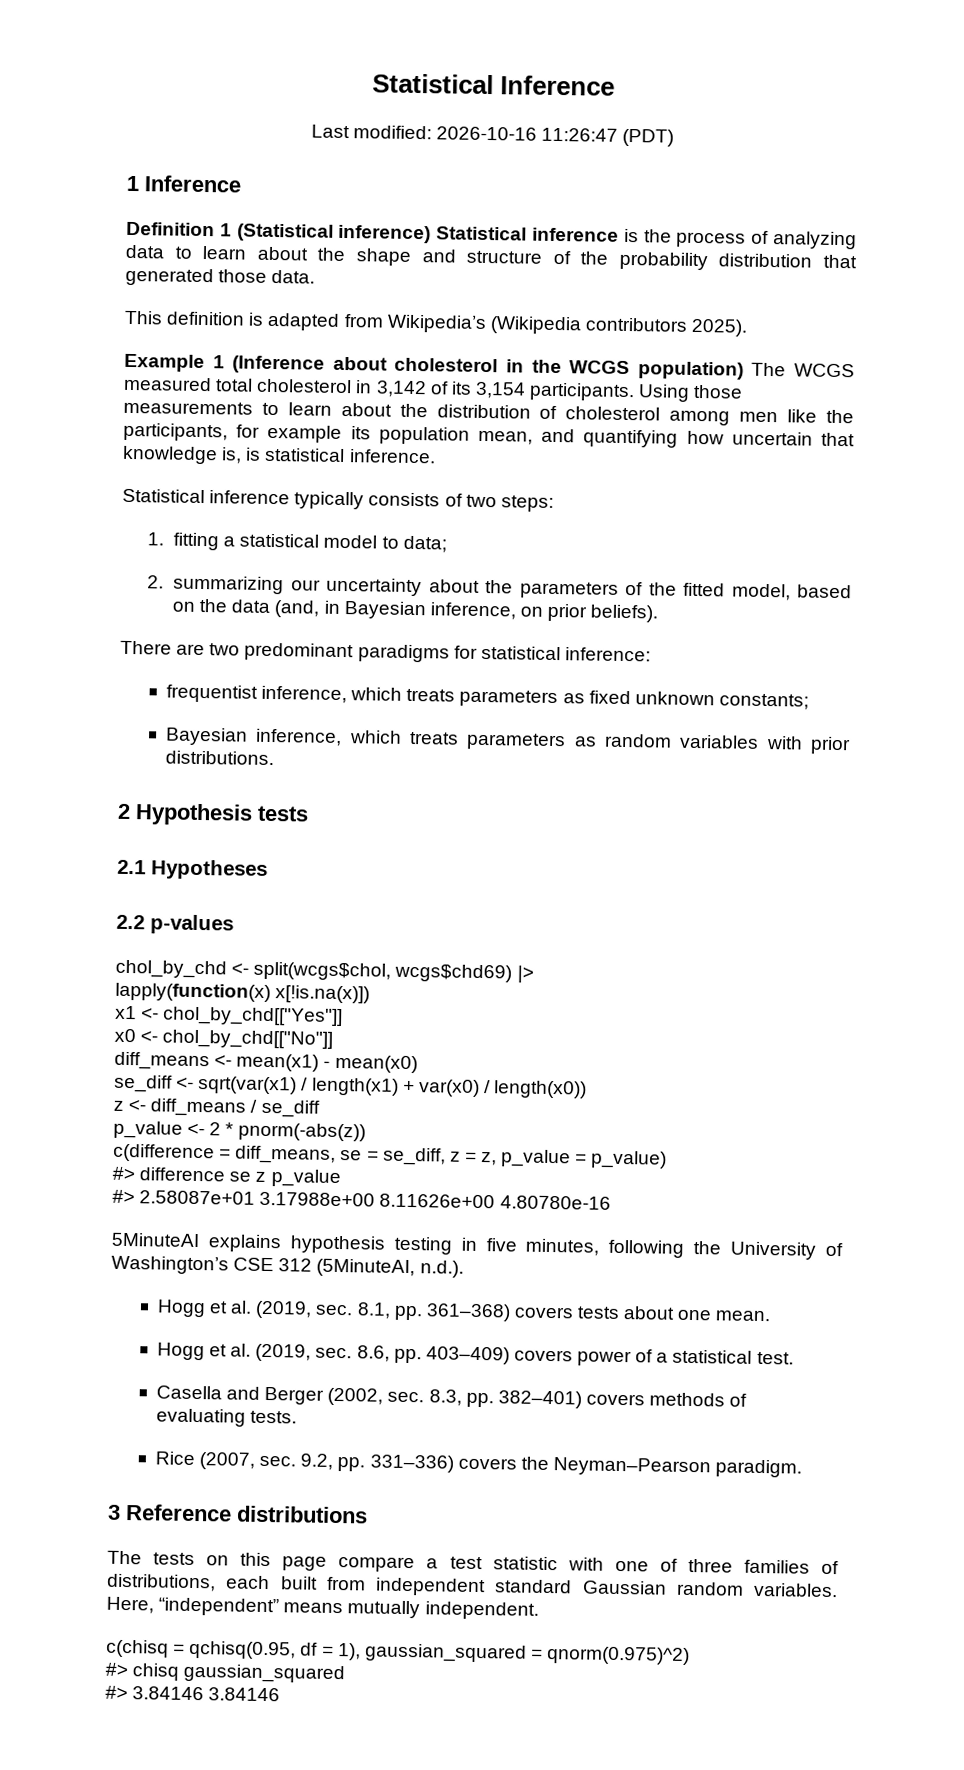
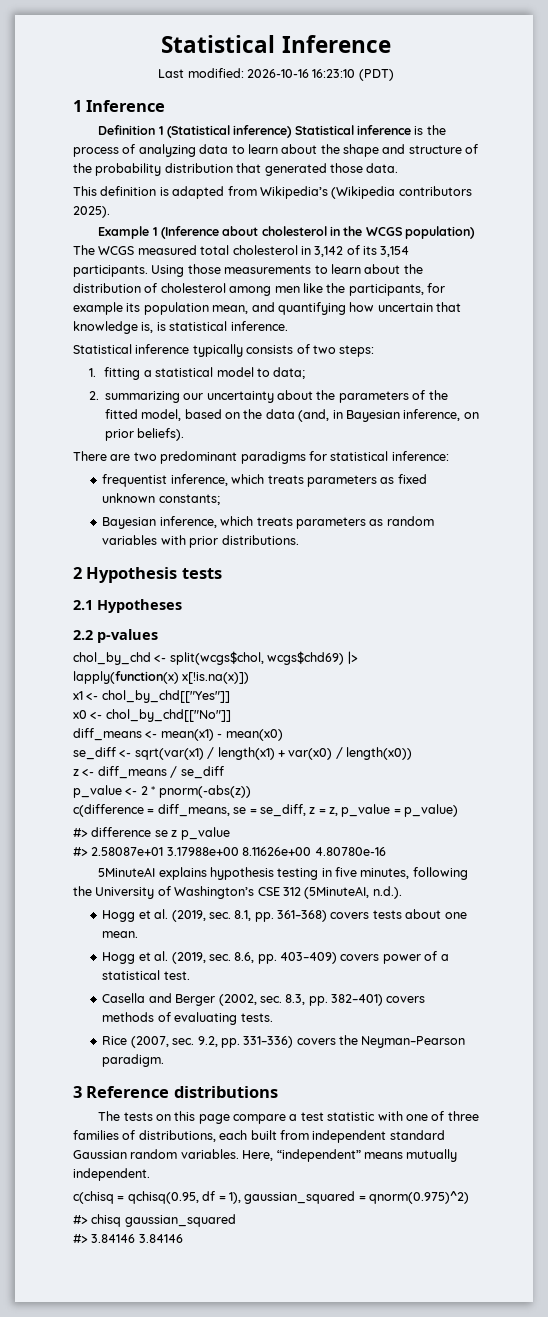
- Last modified: 2026-10-16 11:26:47 (PDT)
+ Last modified: 2026-10-16 16:23:10 (PDT)

